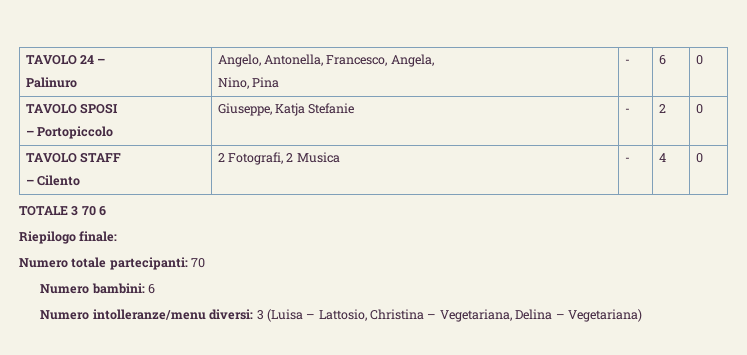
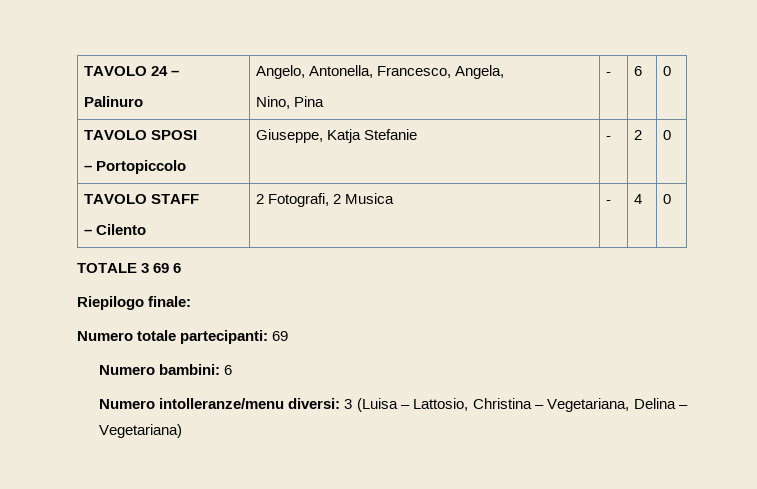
- TOTALE 3 70 6
+ TOTALE 3 69 6
- Numero totale partecipanti: 70
+ Numero totale partecipanti: 69

